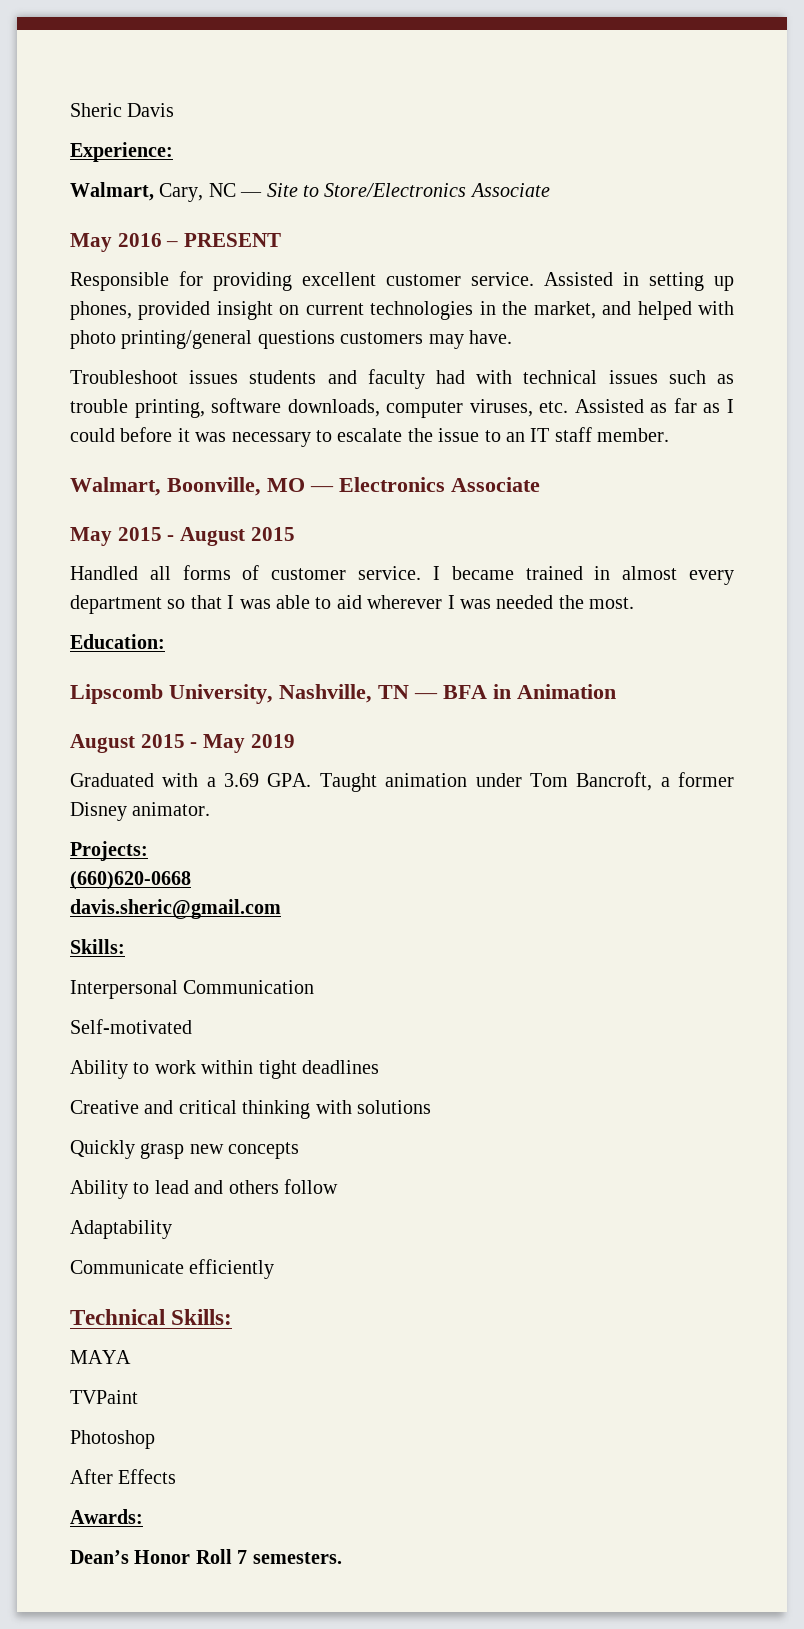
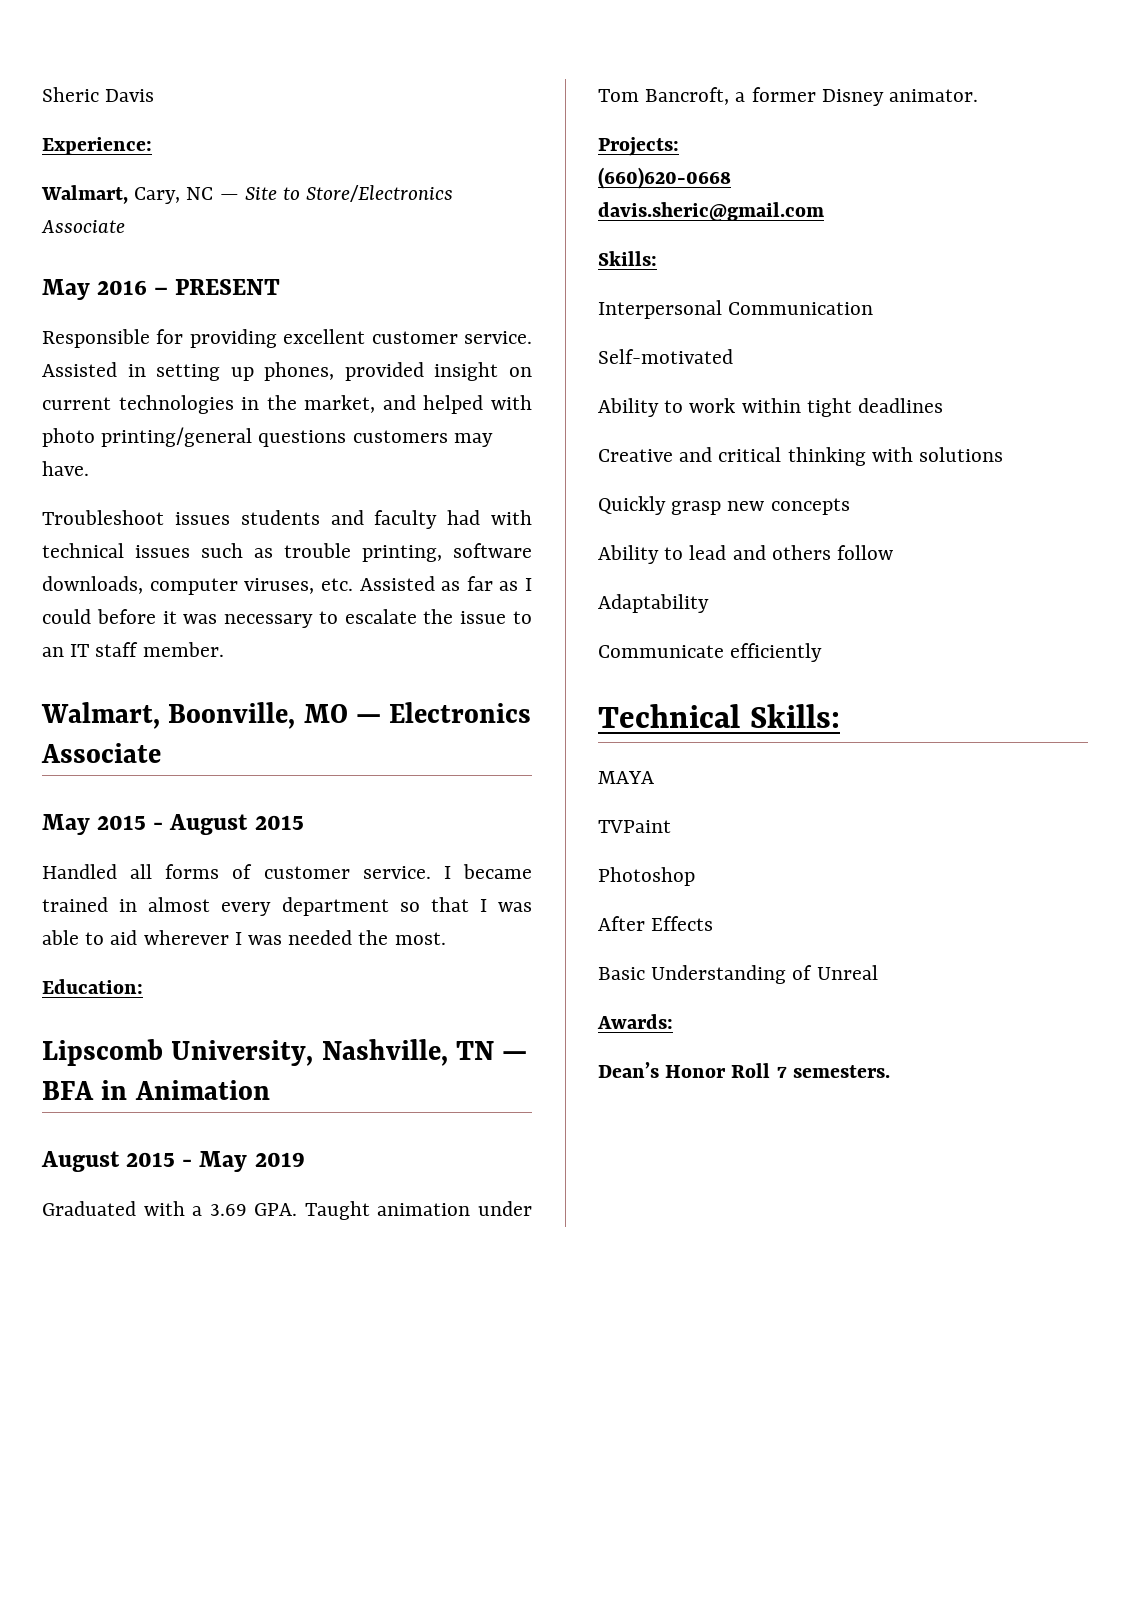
+ Basic Understanding of Unreal

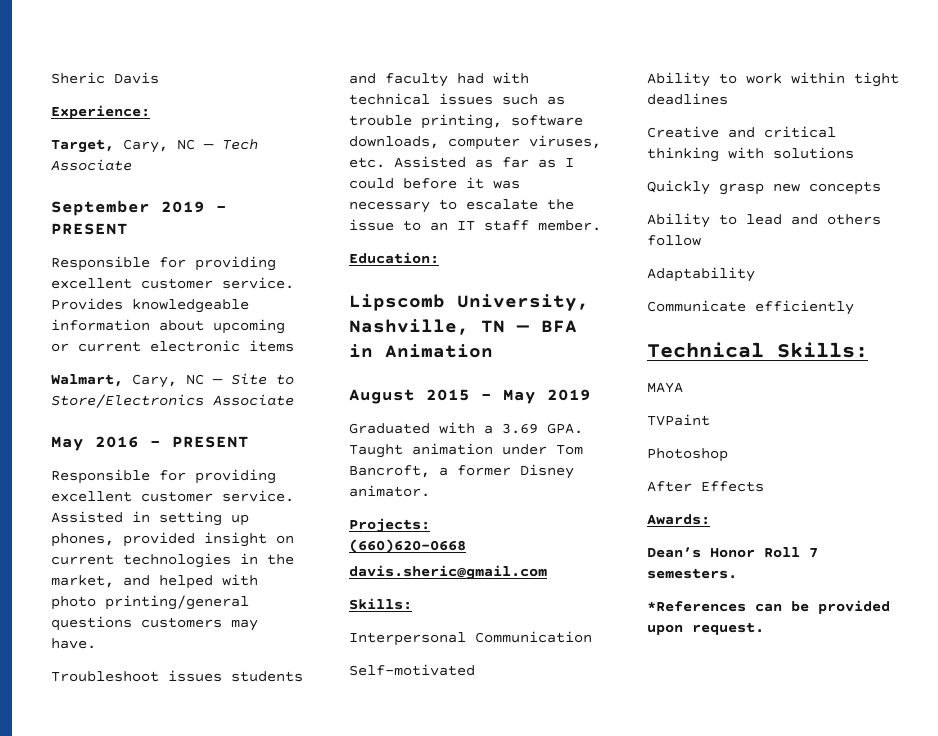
+ Target, Cary, NC — Tech Associate
+ September 2019 - PRESENT
+ Responsible for providing excellent customer service. Provides knowledgeable information about upcoming or current electronic items
- Walmart, Boonville, MO — Electronics Associate
- May 2015 - August 2015
- Handled all forms of customer service. I became trained in almost every department so that I was able to aid wherever I was needed the most.
- Basic Understanding of Unreal
+ *References can be provided upon request.

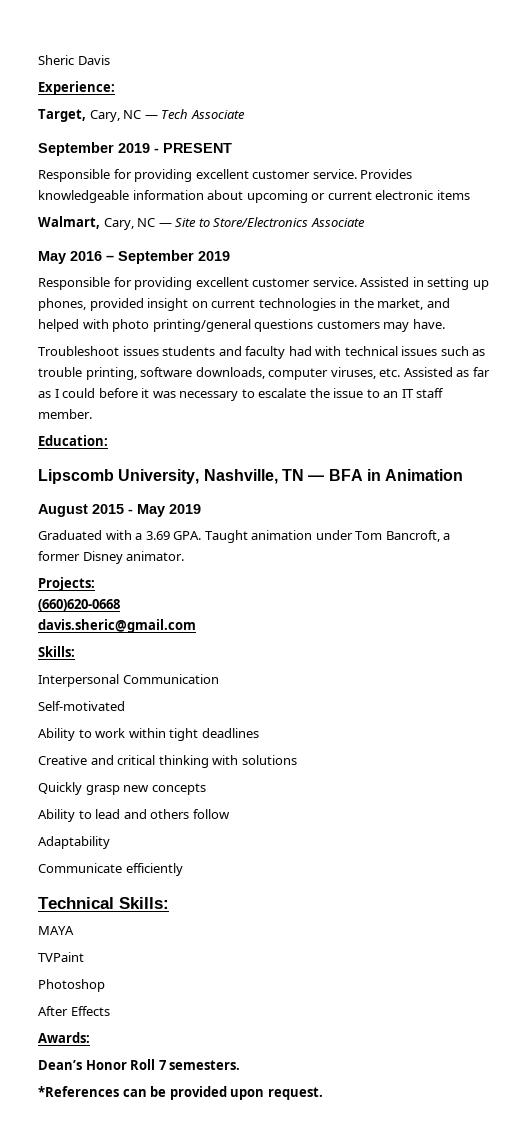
- May 2016 – PRESENT
+ May 2016 – September 2019

